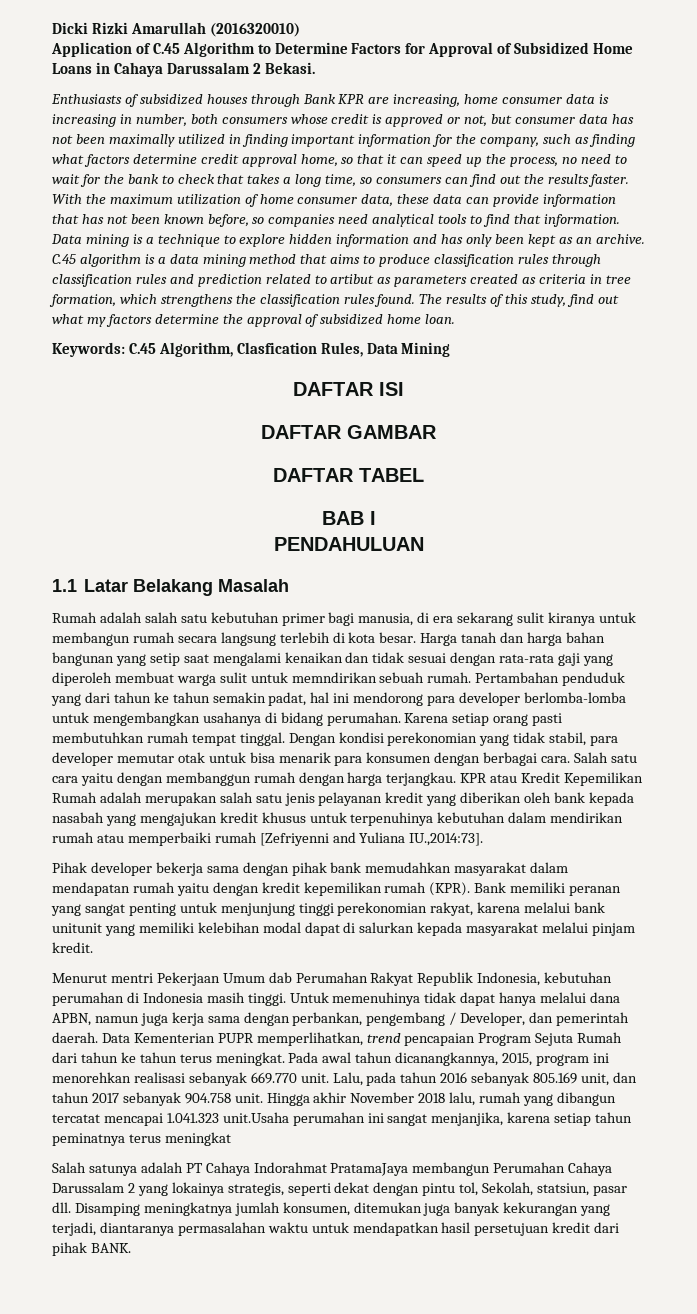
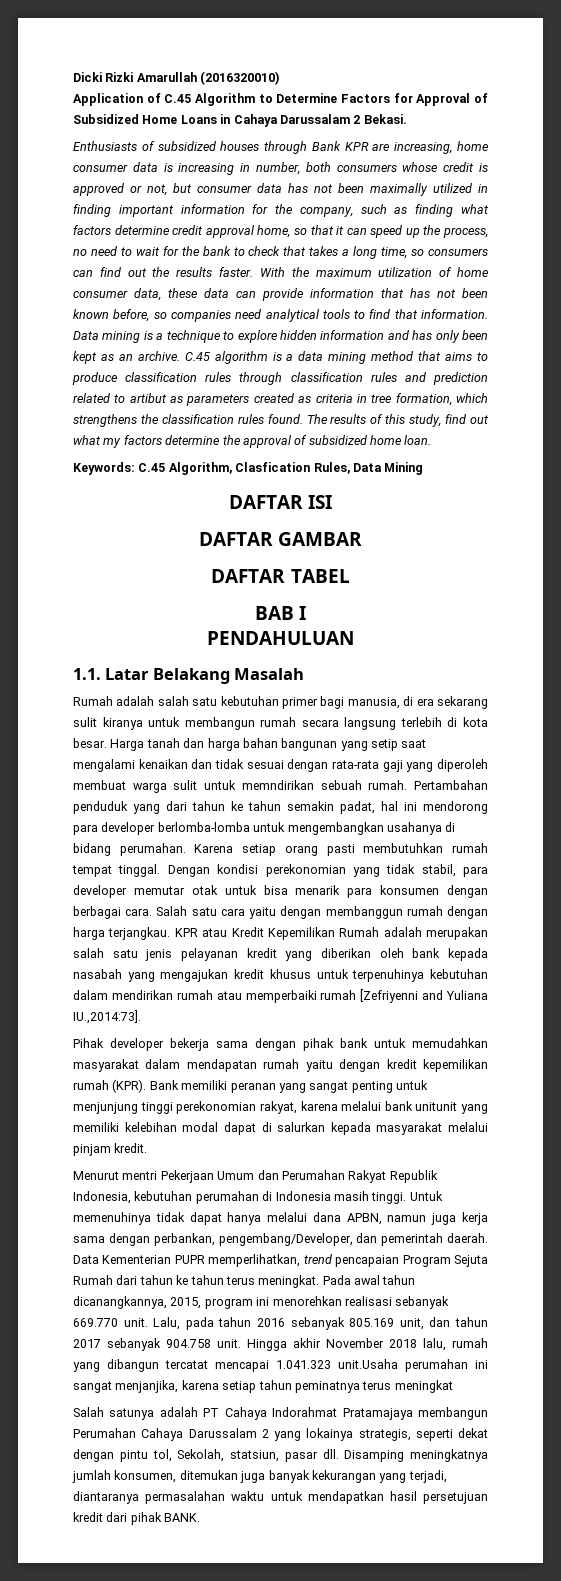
- 1.1 Latar Belakang Masalah
+ 1.1. Latar Belakang Masalah
- Pihak developer bekerja sama dengan pihak bank memudahkan masyarakat dalam mendapatan rumah yaitu dengan kredit kepemilikan rumah (KPR).
+ Pihak developer bekerja sama dengan pihak bank untuk memudahkan masyarakat dalam mendapatan rumah yaitu dengan kredit kepemilikan rumah (KPR).
- Menurut mentri Pekerjaan Umum dab Perumahan Rakyat Republik Indonesia, kebutuhan perumahan di Indonesia masih tinggi.
+ Menurut mentri Pekerjaan Umum dan Perumahan Rakyat Republik Indonesia, kebutuhan perumahan di Indonesia masih tinggi.
- Untuk memenuhinya tidak dapat hanya melalui dana APBN, namun juga kerja sama dengan perbankan, pengembang / Developer, dan pemerintah daerah.
+ Untuk memenuhinya tidak dapat hanya melalui dana APBN, namun juga kerja sama dengan perbankan, pengembang/Developer, dan pemerintah daerah.
- Salah satunya adalah PT Cahaya Indorahmat PratamaJaya membangun Perumahan Cahaya Darussalam 2 yang lokainya strategis, seperti dekat dengan pintu tol, Sekolah, statsiun, pasar dll.
+ Salah satunya adalah PT Cahaya Indorahmat Pratamajaya membangun Perumahan Cahaya Darussalam 2 yang lokainya strategis, seperti dekat dengan pintu tol, Sekolah, statsiun, pasar dll.

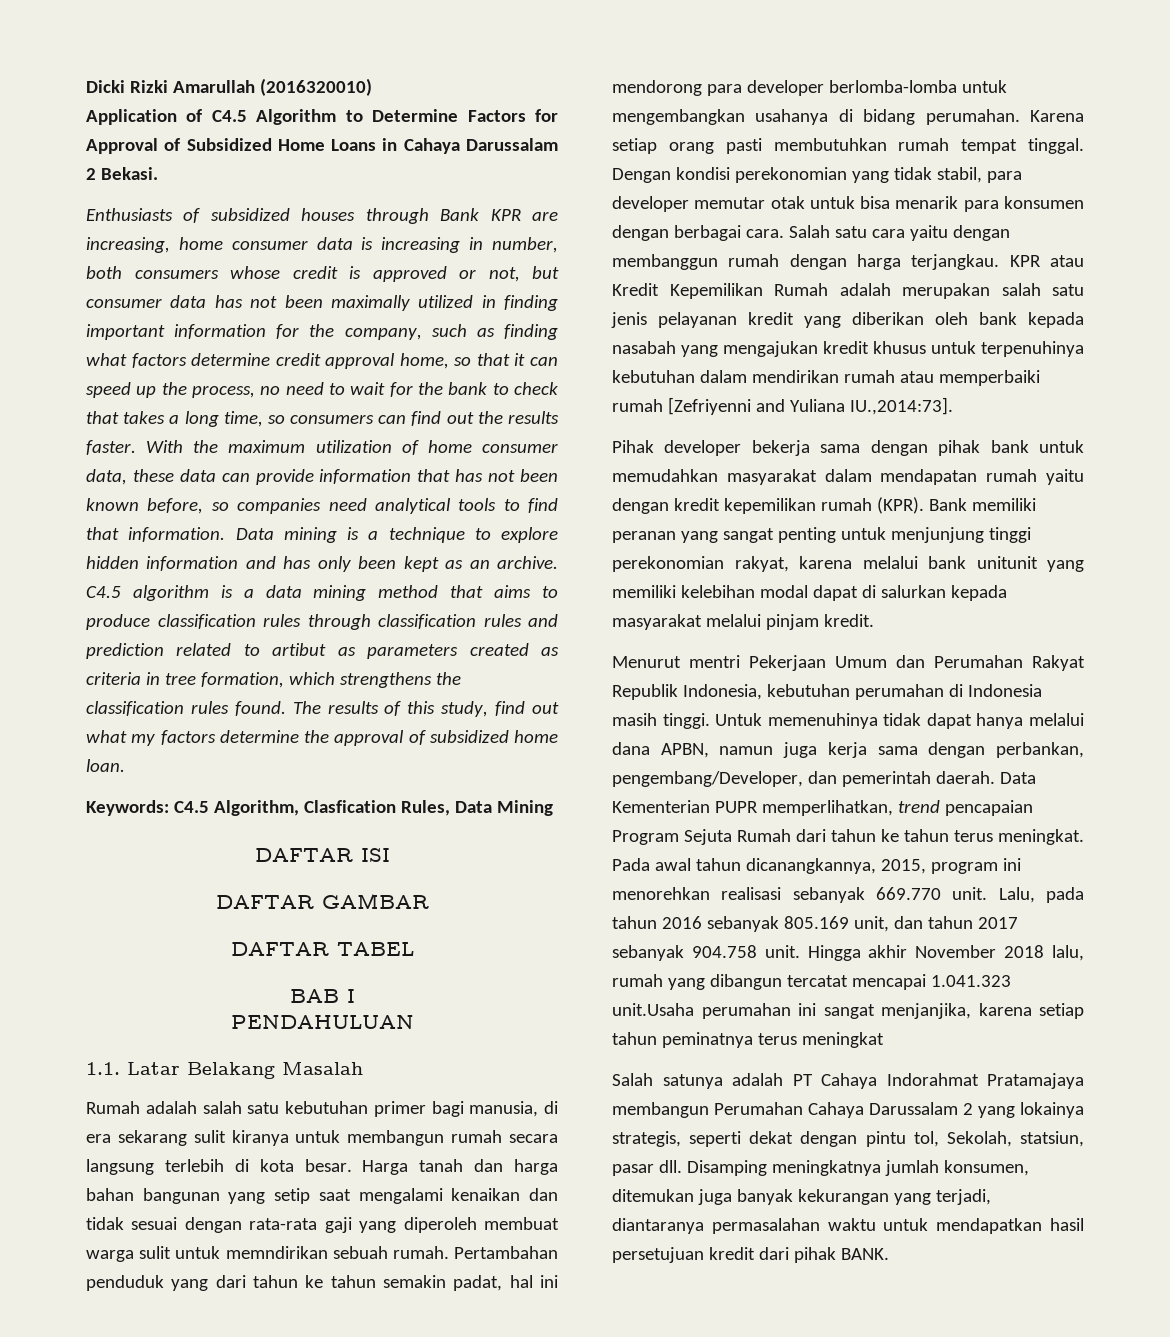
- Application of C.45 Algorithm to Determine Factors for Approval of Subsidized Home Loans in Cahaya Darussalam 2 Bekasi.
+ Application of C4.5 Algorithm to Determine Factors for Approval of Subsidized Home Loans in Cahaya Darussalam 2 Bekasi.
- C.45 algorithm is a data mining method that aims to produce classification rules through classification rules and prediction related to artibut as parameters created as criteria in tree formation, which strengthens the classification rules found.
+ C4.5 algorithm is a data mining method that aims to produce classification rules through classification rules and prediction related to artibut as parameters created as criteria in tree formation, which strengthens the classification rules found.
- Keywords: C.45 Algorithm, Clasfication Rules, Data Mining
+ Keywords: C4.5 Algorithm, Clasfication Rules, Data Mining

